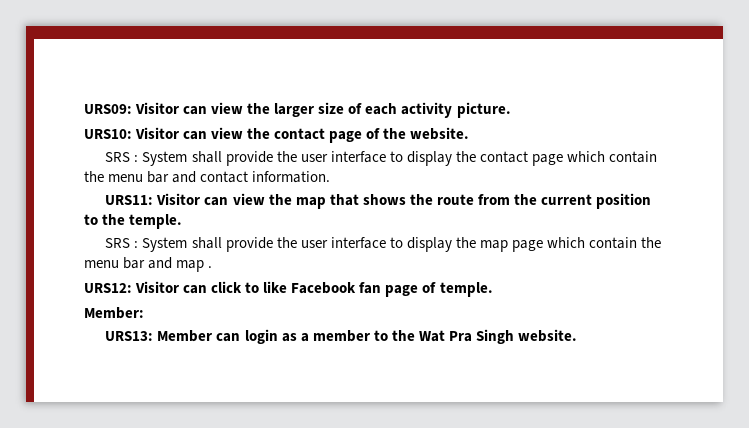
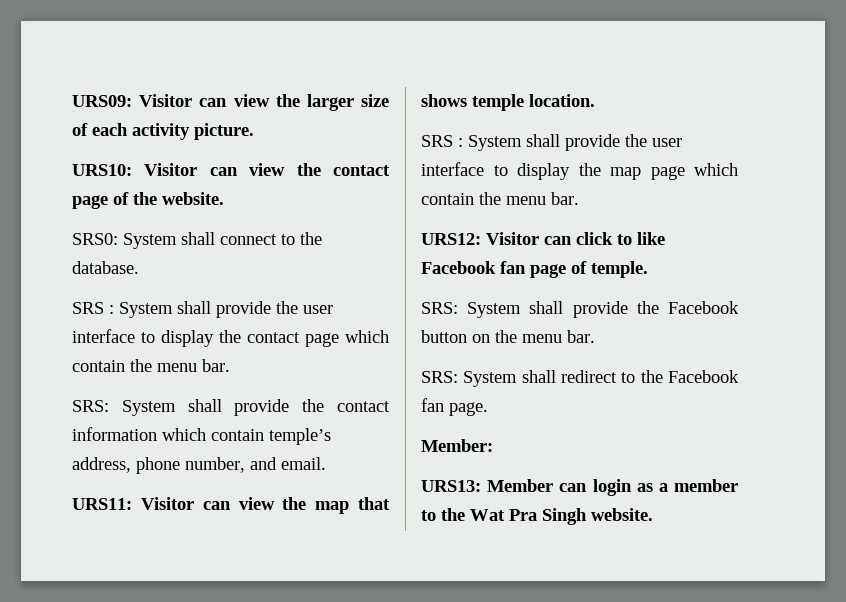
+ SRS0: System shall connect to the database.
- SRS : System shall provide the user interface to display the contact page which contain the menu bar and contact information.
+ SRS : System shall provide the user interface to display the contact page which contain the menu bar.
+ SRS: System shall provide the contact information which contain temple’s address, phone number, and email.
- URS11: Visitor can view the map that shows the route from the current position to the temple.
+ URS11: Visitor can view the map that shows temple location.
- SRS : System shall provide the user interface to display the map page which contain the menu bar and map .
+ SRS : System shall provide the user interface to display the map page which contain the menu bar.
+ SRS: System shall provide the Facebook button on the menu bar.
+ SRS: System shall redirect to the Facebook fan page.

